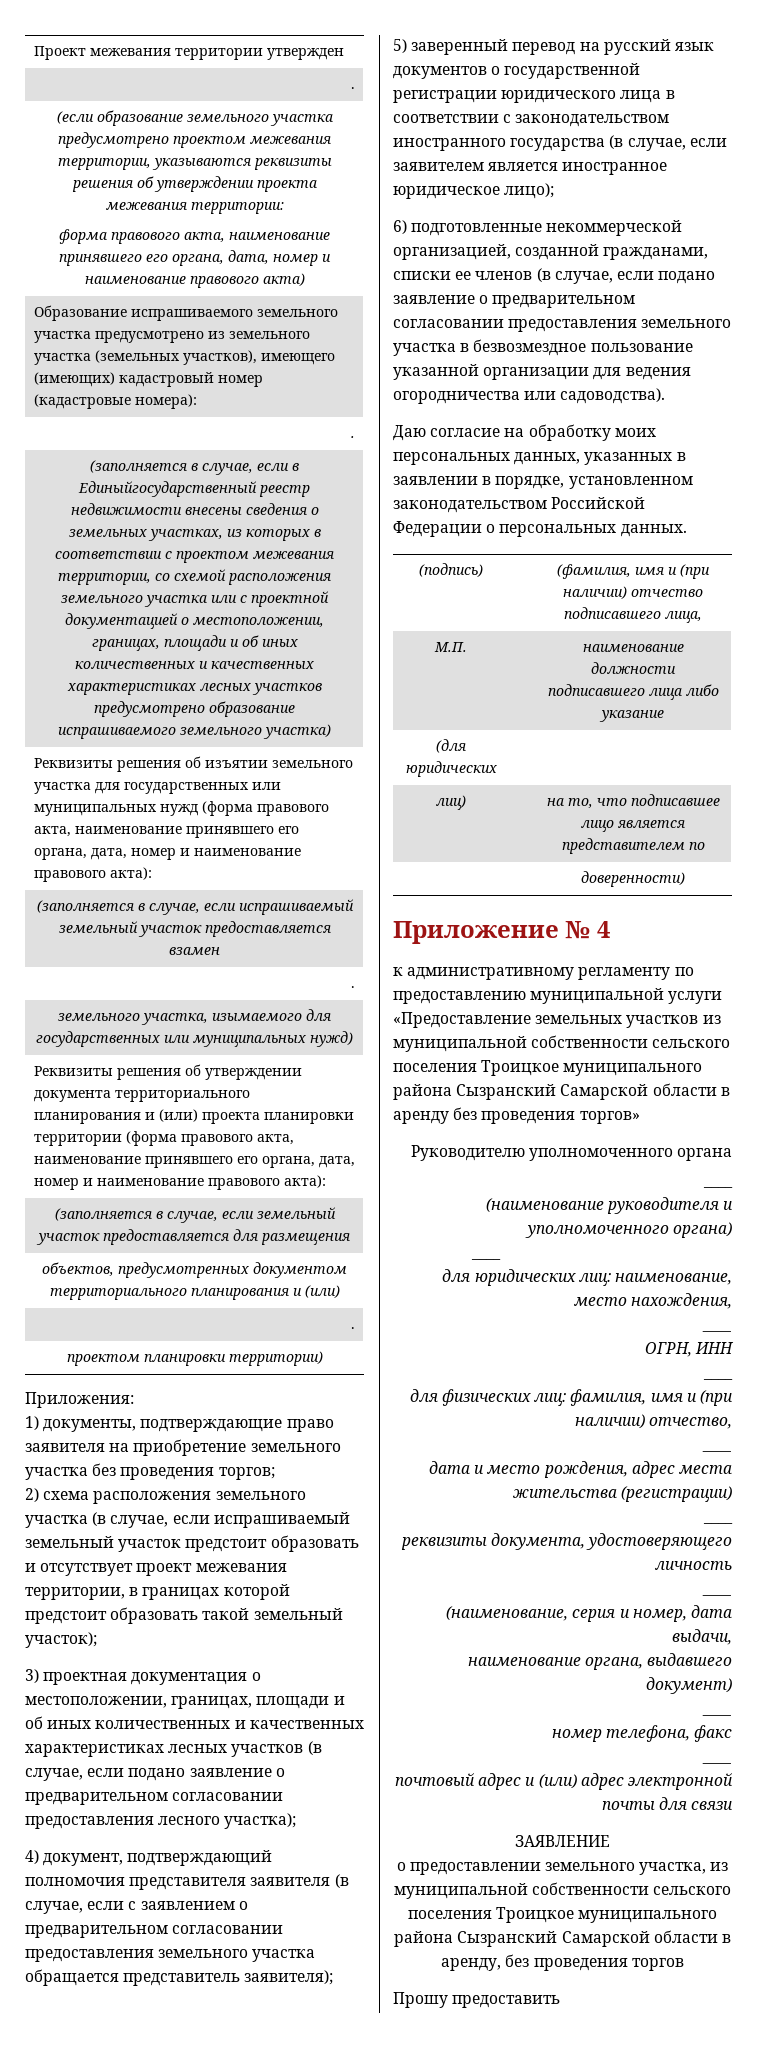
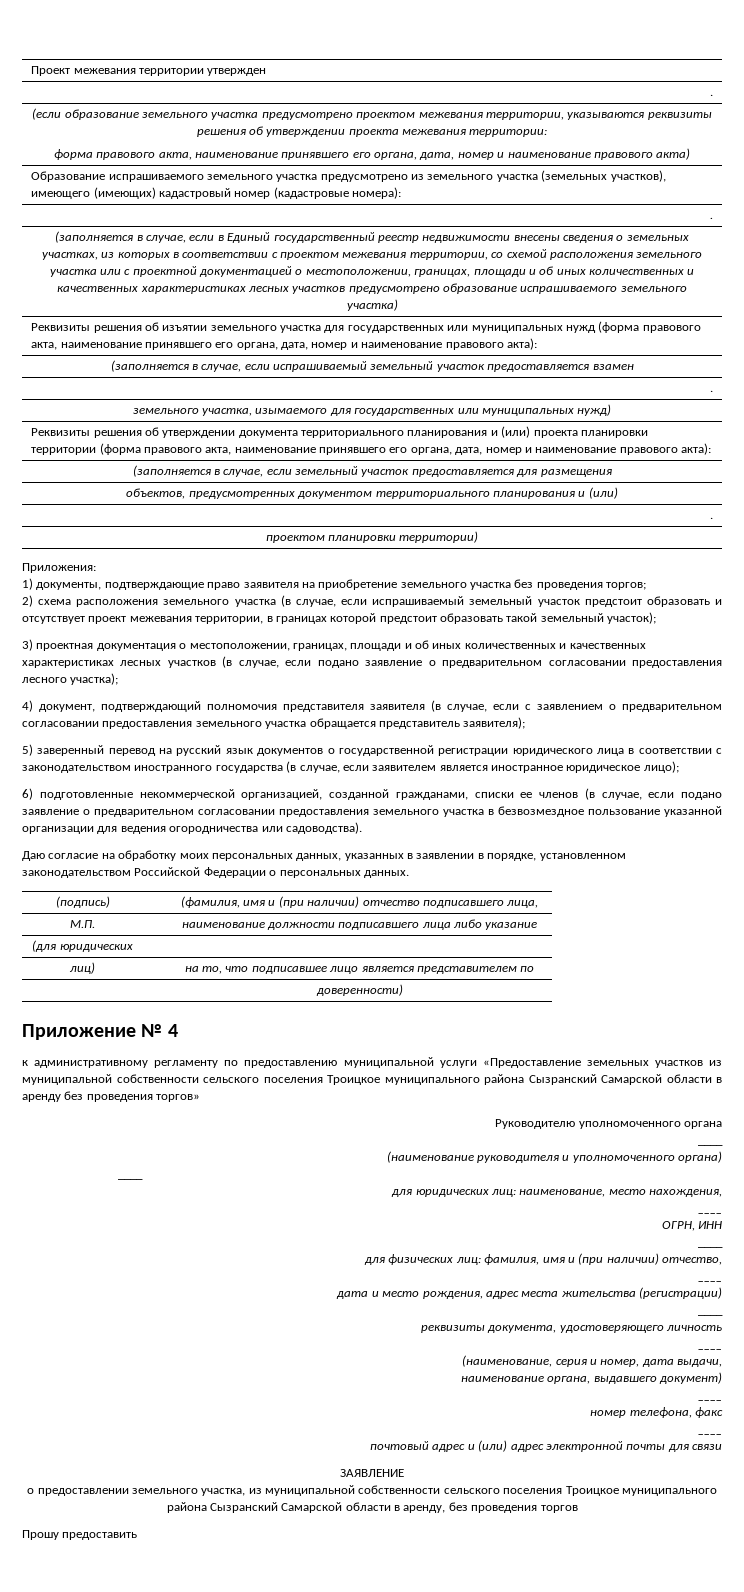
- (заполняется в случае, если в Единыйгосударственный реестр недвижимости внесены сведения о земельных участках, из которых в соответствии с проектом межевания территории, со схемой расположения земельного участка или с проектной документацией о местоположении, границах, площади и об иных количественных и качественных характеристиках лесных участков предусмотрено образование испрашиваемого земельного участка)
+ (заполняется в случае, если в Единый государственный реестр недвижимости внесены сведения о земельных участках, из которых в соответствии с проектом межевания территории, со схемой расположения земельного участка или с проектной документацией о местоположении, границах, площади и об иных количественных и качественных характеристиках лесных участков предусмотрено образование испрашиваемого земельного участка)

